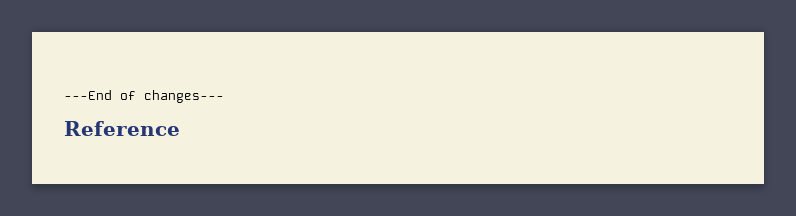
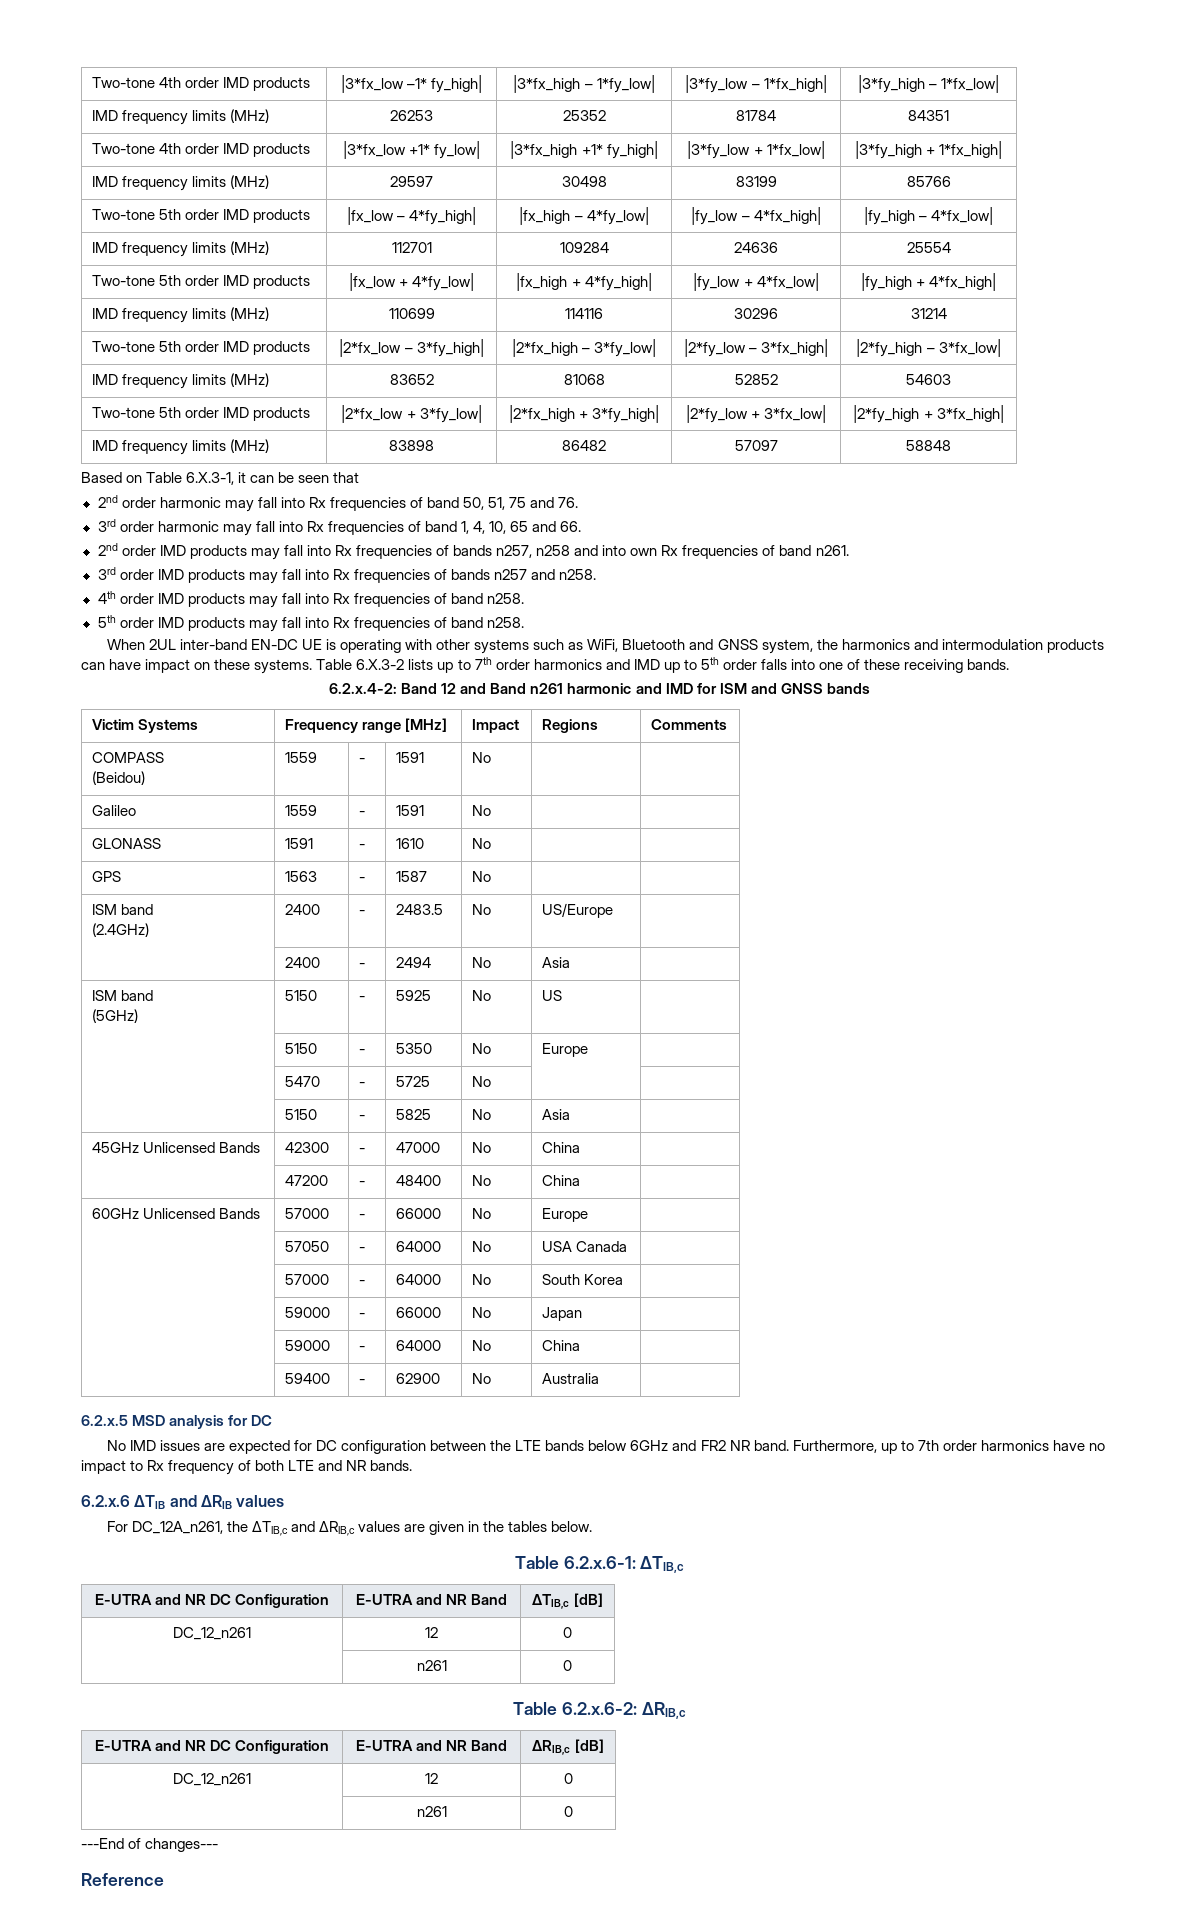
+ Two-tone 4th order IMD products | |3*fx_low –1* fy_high| | |3*fx_high – 1*fy_low| | |3*fy_low – 1*fx_high| | |3*fy_high – 1*fx_low|
+ IMD frequency limits (MHz) | 26253 | 25352 | 81784 | 84351
+ Two-tone 4th order IMD products | |3*fx_low +1* fy_low| | |3*fx_high +1* fy_high| | |3*fy_low + 1*fx_low| | |3*fy_high + 1*fx_high|
+ IMD frequency limits (MHz) | 29597 | 30498 | 83199 | 85766
+ Two-tone 5th order IMD products | |fx_low – 4*fy_high| | |fx_high – 4*fy_low| | |fy_low – 4*fx_high| | |fy_high – 4*fx_low|
+ IMD frequency limits (MHz) | 112701 | 109284 | 24636 | 25554
+ Two-tone 5th order IMD products | |fx_low + 4*fy_low| | |fx_high + 4*fy_high| | |fy_low + 4*fx_low| | |fy_high + 4*fx_high|
+ IMD frequency limits (MHz) | 110699 | 114116 | 30296 | 31214
+ Two-tone 5th order IMD products | |2*fx_low – 3*fy_high| | |2*fx_high – 3*fy_low| | |2*fy_low – 3*fx_high| | |2*fy_high – 3*fx_low|
+ IMD frequency limits (MHz) | 83652 | 81068 | 52852 | 54603
+ Two-tone 5th order IMD products | |2*fx_low + 3*fy_low| | |2*fx_high + 3*fy_high| | |2*fy_low + 3*fx_low| | |2*fy_high + 3*fx_high|
+ IMD frequency limits (MHz) | 83898 | 86482 | 57097 | 58848
+ Based on Table 6.X.3-1, it can be seen that
+ 2nd order harmonic may fall into Rx frequencies of band 50, 51, 75 and 76.
+ 3rd order harmonic may fall into Rx frequencies of band 1, 4, 10, 65 and 66.
+ 2nd order IMD products may fall into Rx frequencies of bands n257, n258 and into own Rx frequencies of band n261.
+ 3rd order IMD products may fall into Rx frequencies of bands n257 and n258.
+ 4th order IMD products may fall into Rx frequencies of band n258.
+ 5th order IMD products may fall into Rx frequencies of band n258.
+ When 2UL inter-band EN-DC UE is operating with other systems such as WiFi, Bluetooth and GNSS system, the harmonics and intermodulation products can have impact on these systems. Table 6.X.3-2 lists up to 7th order harmonics and IMD up to 5th order falls into one of these receiving bands.
+ 6.2.x.4-2: Band 12 and Band n261 harmonic and IMD for ISM and GNSS bands
+ Victim Systems | Frequency range [MHz] | Impact | Regions | Comments
+ COMPASS
+ (Beidou) | 1559 | - | 1591 | No | |
+ Galileo | 1559 | - | 1591 | No | |
+ GLONASS | 1591 | - | 1610 | No | |
+ GPS | 1563 | - | 1587 | No | |
+ ISM band
+ (2.4GHz) | 2400 | - | 2483.5 | No | US/Europe |
+ | 2400 | - | 2494 | No | Asia |
+ ISM band
+ (5GHz) | 5150 | - | 5925 | No | US |
+ | 5150 | - | 5350 | No | Europe |
+ | 5470 | - | 5725 | No | |
+ | 5150 | - | 5825 | No | Asia |
+ 45GHz Unlicensed Bands | 42300 | - | 47000 | No | China |
+ | 47200 | - | 48400 | No | China |
+ 60GHz Unlicensed Bands | 57000 | - | 66000 | No | Europe |
+ | 57050 | - | 64000 | No | USA Canada |
+ | 57000 | - | 64000 | No | South Korea |
+ | 59000 | - | 66000 | No | Japan |
+ | 59000 | - | 64000 | No | China |
+ | 59400 | - | 62900 | No | Australia |
+ 6.2.x.5 MSD analysis for DC
+ No IMD issues are expected for DC configuration between the LTE bands below 6GHz and FR2 NR band. Furthermore, up to 7th order harmonics have no impact to Rx frequency of both LTE and NR bands.
+ 6.2.x.6 ∆TIB and ∆RIB values
+ For DC_12A_n261, the ΔTIB,c and ΔRIB,c values are given in the tables below.
+ Table 6.2.x.6-1: ΔTIB,c
+ E-UTRA and NR DC Configuration | E-UTRA and NR Band | ΔTIB,c [dB]
+ DC_12_n261 | 12 | 0
+ | n261 | 0
+ Table 6.2.x.6-2: ΔRIB,c
+ E-UTRA and NR DC Configuration | E-UTRA and NR Band | ΔRIB,c [dB]
+ DC_12_n261 | 12 | 0
+ | n261 | 0

